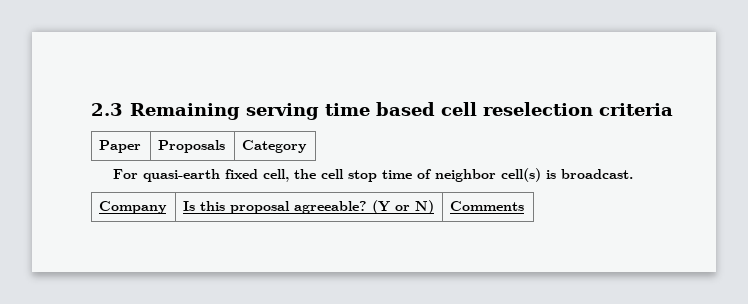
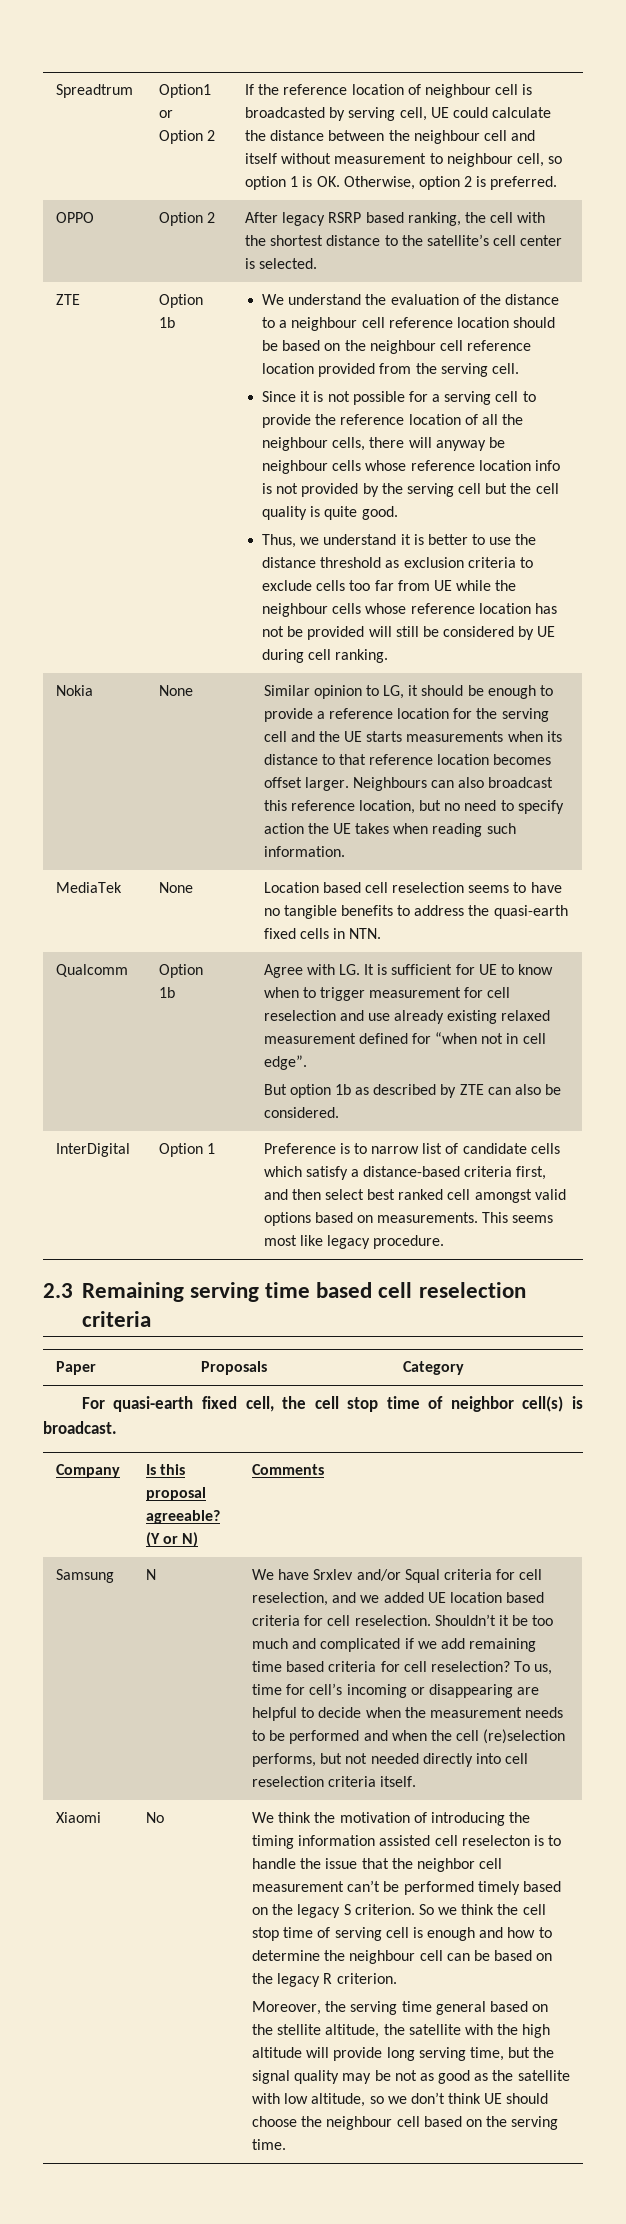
+ Spreadtrum | Option1 or Option 2 | If the reference location of neighbour cell is broadcasted by serving cell, UE could calculate the distance between the neighbour cell and itself without measurement to neighbour cell, so option 1 is OK. Otherwise, option 2 is preferred.
+ OPPO | Option 2 | After legacy RSRP based ranking, the cell with the shortest distance to the satellite’s cell center is selected.
+ ZTE | Option 1b | We understand the evaluation of the distance to a neighbour cell reference location should be based on the neighbour cell reference location provided from the serving cell.
+ Since it is not possible for a serving cell to provide the reference location of all the neighbour cells, there will anyway be neighbour cells whose reference location info is not provided by the serving cell but the cell quality is quite good.
+ Thus, we understand it is better to use the distance threshold as exclusion criteria to exclude cells too far from UE while the neighbour cells whose reference location has not be provided will still be considered by UE during cell ranking.
+ Nokia | None | Similar opinion to LG, it should be enough to provide a reference location for the serving cell and the UE starts measurements when its distance to that reference location becomes offset larger. Neighbours can also broadcast this reference location, but no need to specify action the UE takes when reading such information.
+ MediaTek | None | Location based cell reselection seems to have no tangible benefits to address the quasi-earth fixed cells in NTN.
+ Qualcomm | Option 1b | Agree with LG. It is sufficient for UE to know when to trigger measurement for cell reselection and use already existing relaxed measurement defined for “when not in cell edge”.
+ But option 1b as described by ZTE can also be considered.
+ InterDigital | Option 1 | Preference is to narrow list of candidate cells which satisfy a distance-based criteria first, and then select best ranked cell amongst valid options based on measurements. This seems most like legacy procedure.
+ Samsung | N | We have Srxlev and/or Squal criteria for cell reselection, and we added UE location based criteria for cell reselection. Shouldn’t it be too much and complicated if we add remaining time based criteria for cell reselection? To us, time for cell’s incoming or disappearing are helpful to decide when the measurement needs to be performed and when the cell (re)selection performs, but not needed directly into cell reselection criteria itself.
+ Xiaomi | No | We think the motivation of introducing the timing information assisted cell reselecton is to handle the issue that the neighbor cell measurement can’t be performed timely based on the legacy S criterion. So we think the cell stop time of serving cell is enough and how to determine the neighbour cell can be based on the legacy R criterion.
+ Moreover, the serving time general based on the stellite altitude, the satellite with the high altitude will provide long serving time, but the signal quality may be not as good as the satellite with low altitude, so we don’t think UE should choose the neighbour cell based on the serving time.

